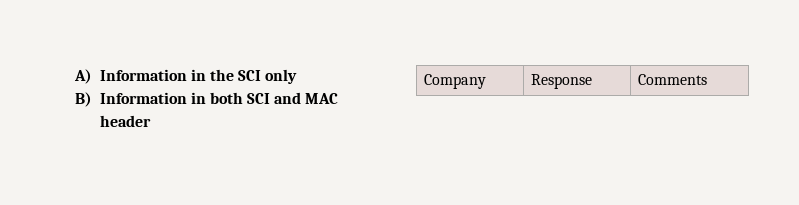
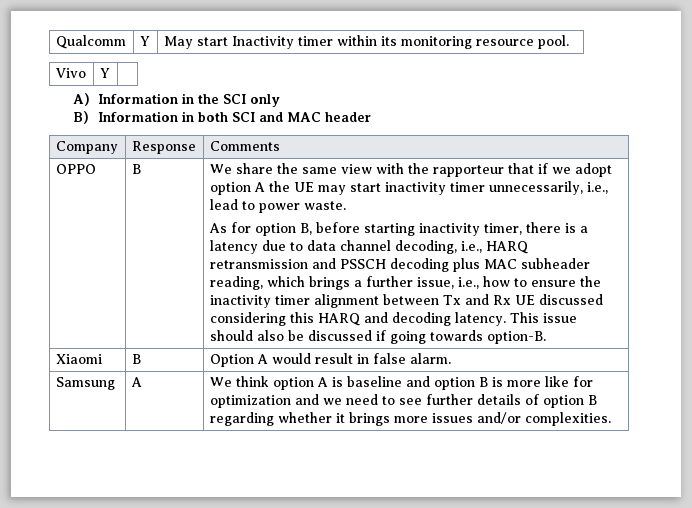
+ Qualcomm | Y | May start Inactivity timer within its monitoring resource pool.
+ Vivo | Y |
+ OPPO | B | We share the same view with the rapporteur that if we adopt option A the UE may start inactivity timer unnecessarily, i.e., lead to power waste.
+ As for option B, before starting inactivity timer, there is a latency due to data channel decoding, i.e., HARQ retransmission and PSSCH decoding plus MAC subheader reading, which brings a further issue, i.e., how to ensure the inactivity timer alignment between Tx and Rx UE discussed considering this HARQ and decoding latency. This issue should also be discussed if going towards option-B.
+ Xiaomi | B | Option A would result in false alarm.
+ Samsung | A | We think option A is baseline and option B is more like for optimization and we need to see further details of option B regarding whether it brings more issues and/or complexities.

